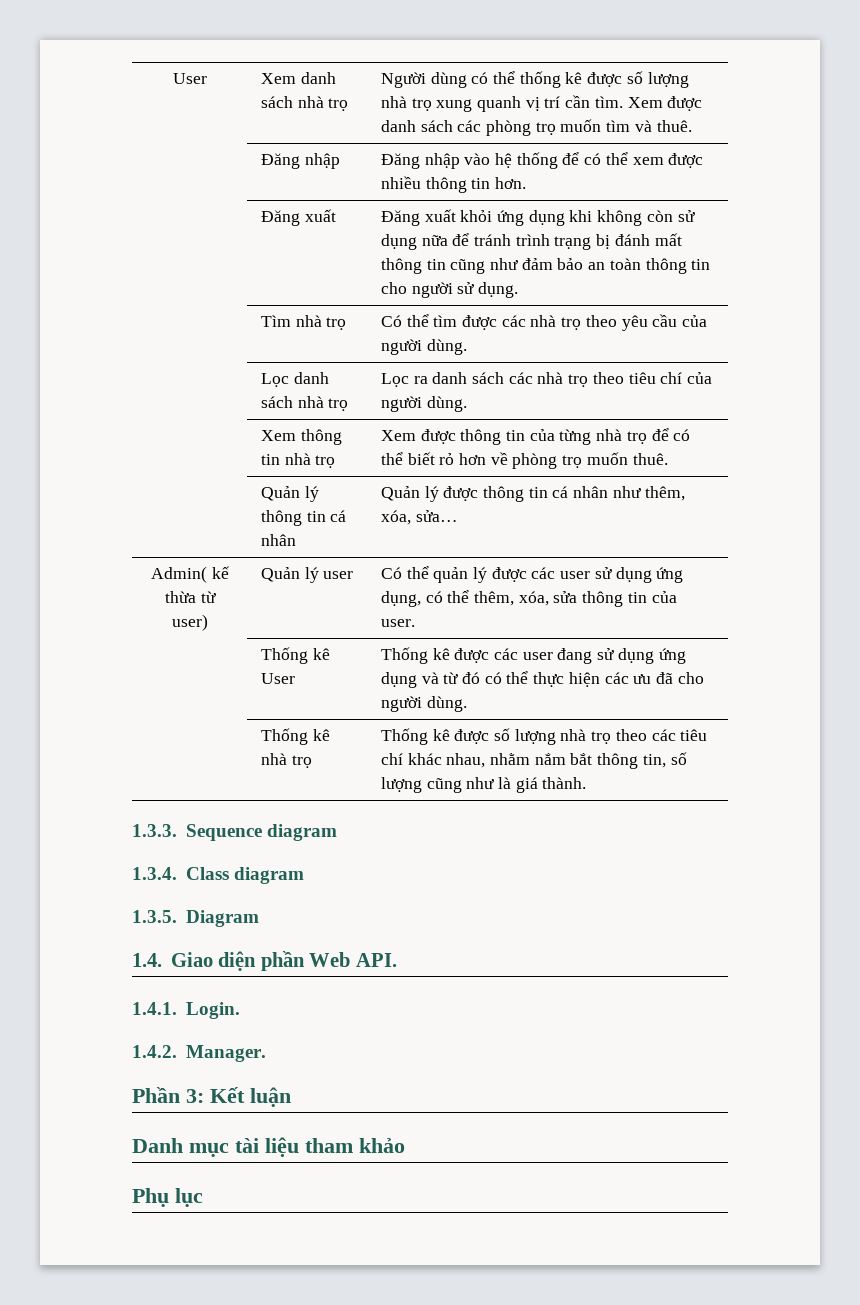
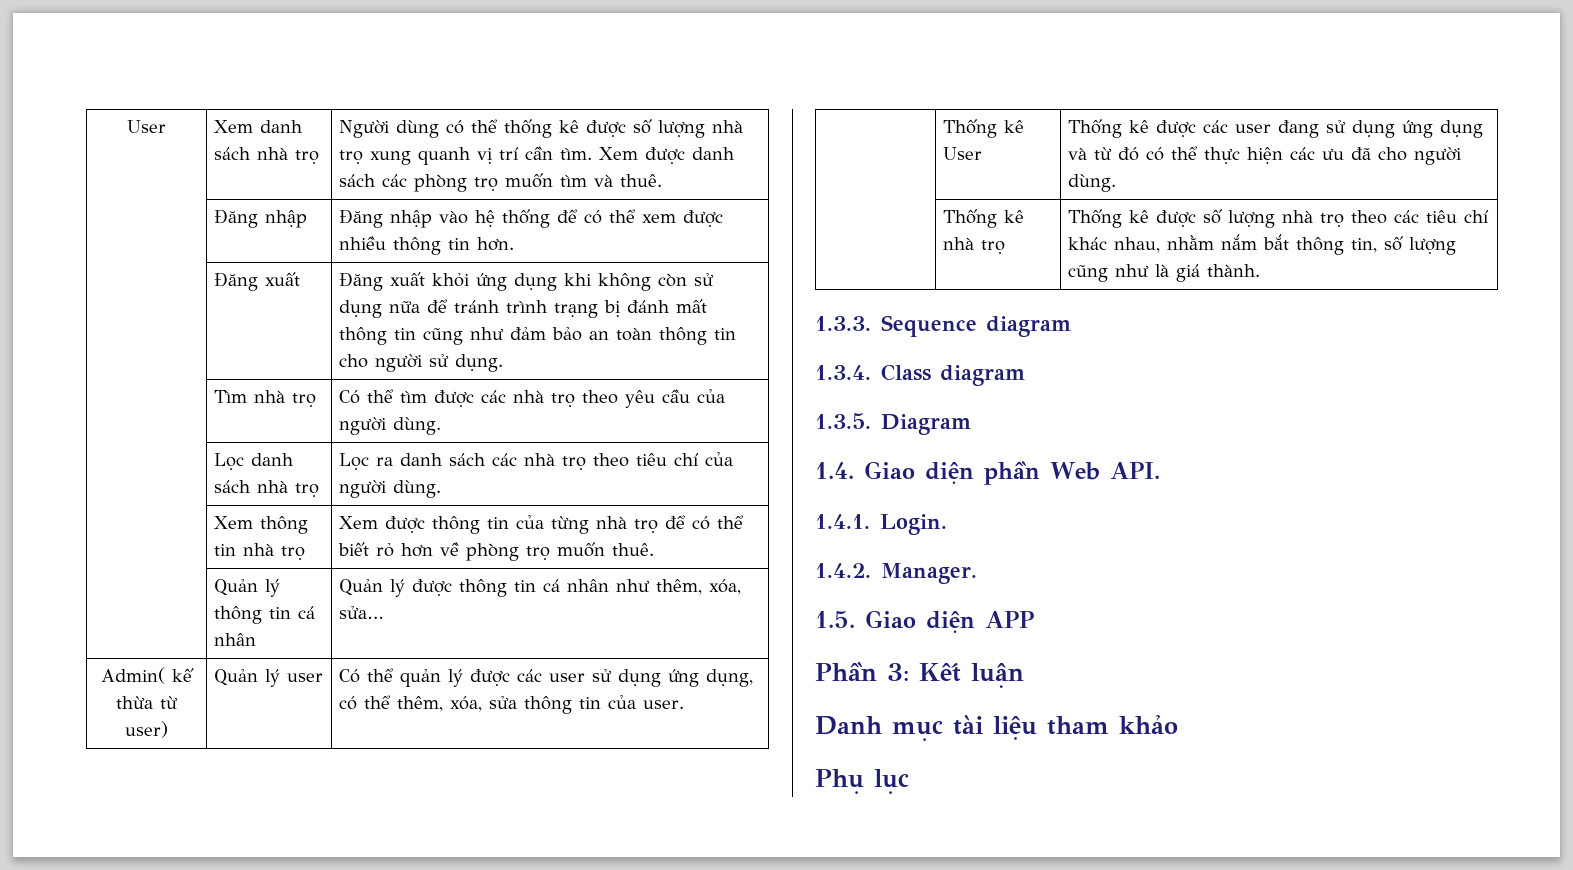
+ 1.5. Giao diện APP

